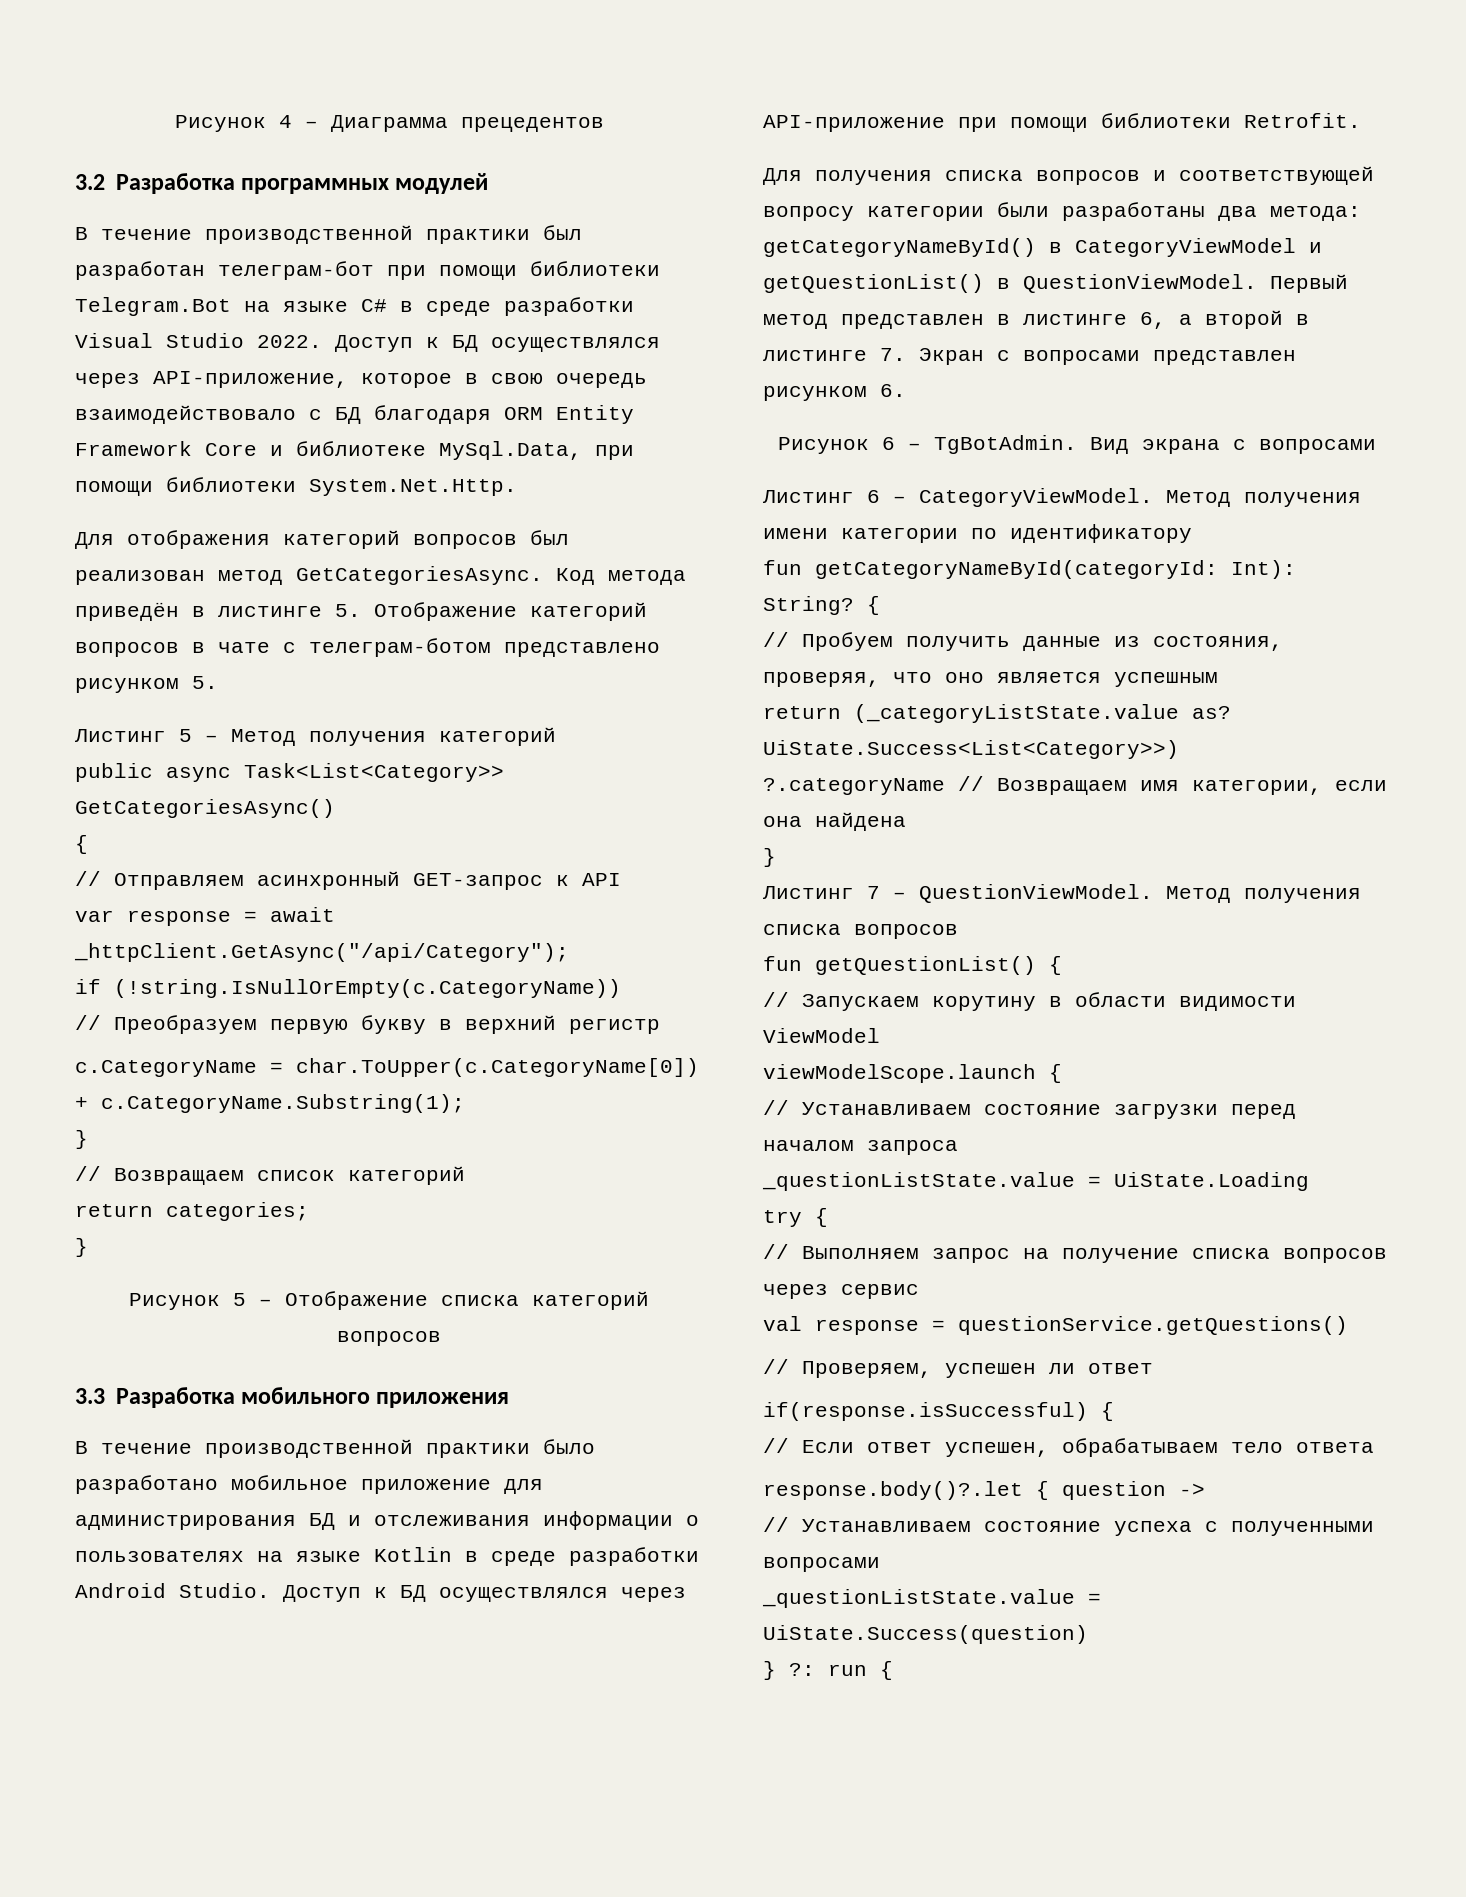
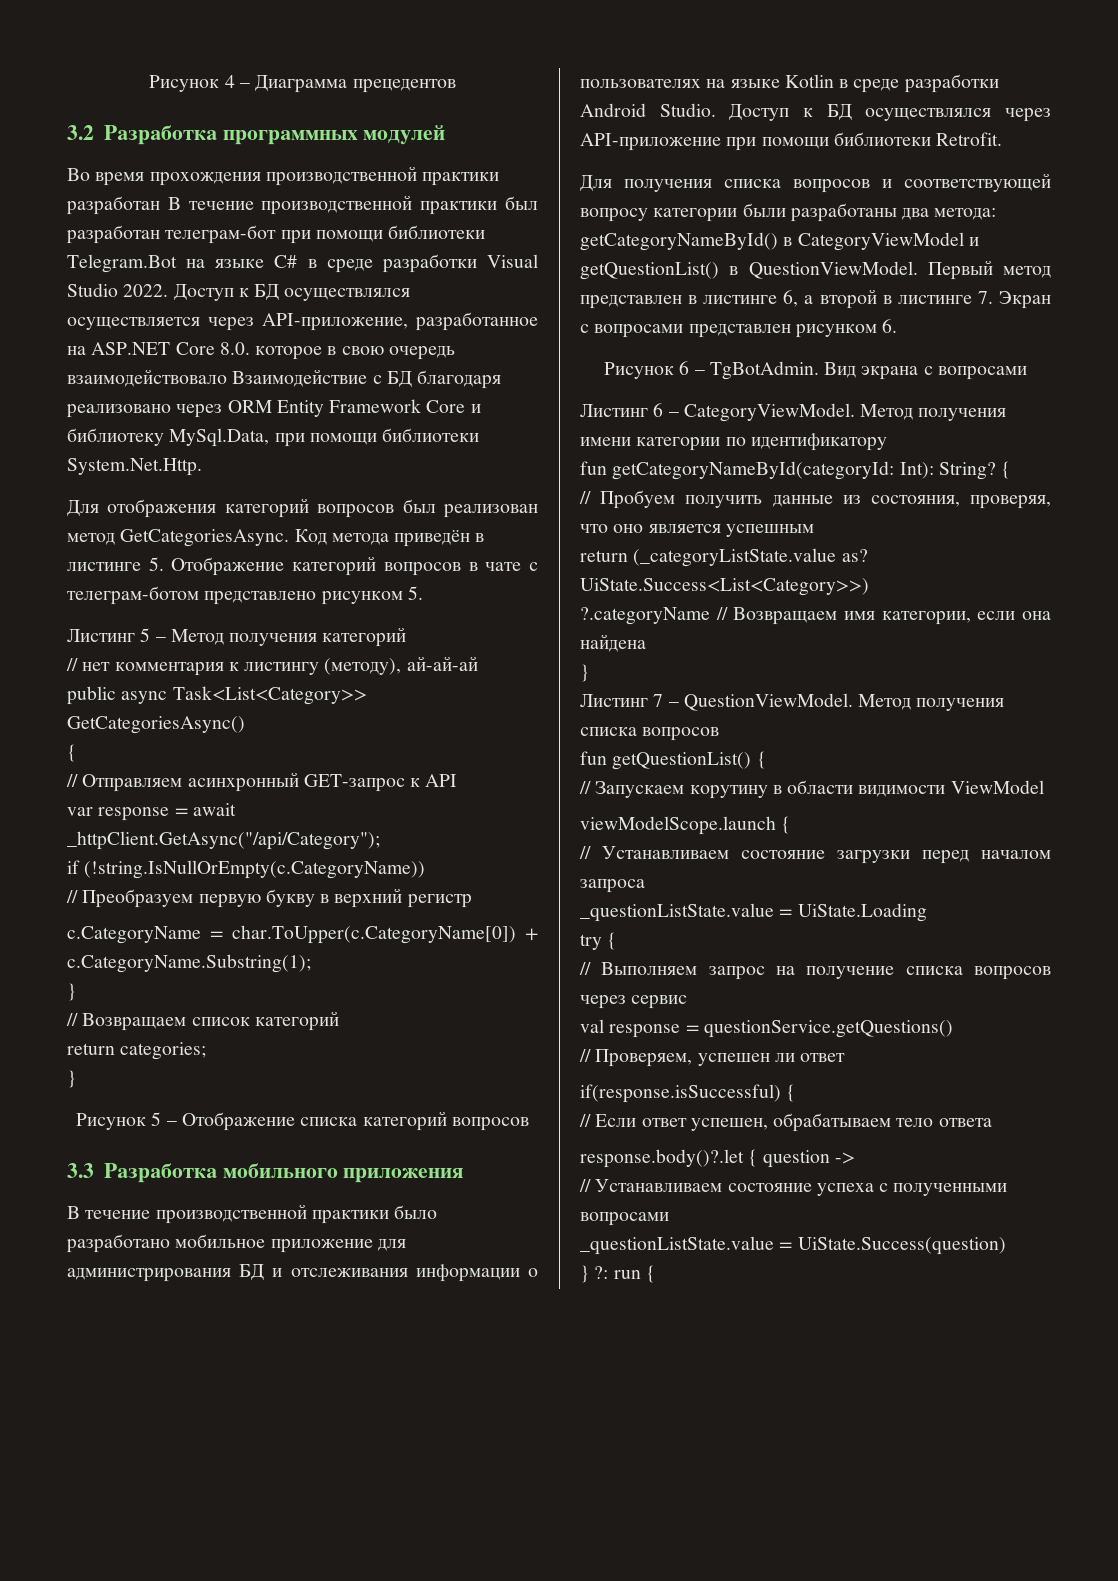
- В течение производственной практики был разработан телеграм-бот при помощи библиотеки Telegram.Bot на языке C# в среде разработки Visual Studio 2022.
+ Во время прохождения производственной практики разработан В течение производственной практики был разработан телеграм-бот при помощи библиотеки Telegram.Bot на языке C# в среде разработки Visual Studio 2022.
- Доступ к БД осуществлялся через API-приложение, которое в свою очередь взаимодействовало с БД благодаря ORM Entity Framework Core и библиотеке MySql.Data, при помощи библиотеки System.Net.Http.
+ Доступ к БД осуществлялся осуществляется через API-приложение, разработанное на ASP.NET Core 8.0. которое в свою очередь взаимодействовало Взаимодействие с БД благодаря реализовано через ORM Entity Framework Core и библиотеку MySql.Data, при помощи библиотеки System.Net.Http.
+ // нет комментария к листингу (методу), ай-ай-ай

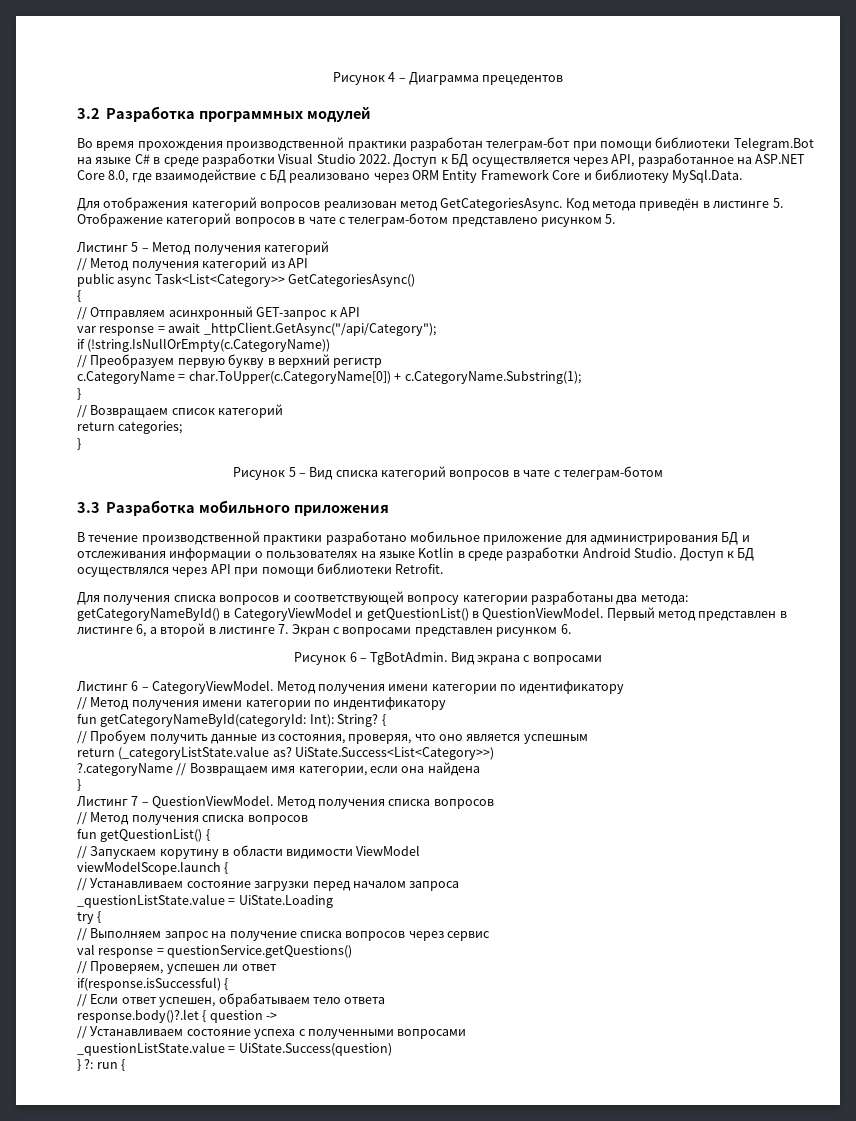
- Во время прохождения производственной практики разработан В течение производственной практики был разработан телеграм-бот при помощи библиотеки Telegram.Bot на языке C# в среде разработки Visual Studio 2022.
+ Во время прохождения производственной практики разработан телеграм-бот при помощи библиотеки Telegram.Bot на языке C# в среде разработки Visual Studio 2022.
- Доступ к БД осуществлялся осуществляется через API-приложение, разработанное на ASP.NET Core 8.0. которое в свою очередь взаимодействовало Взаимодействие с БД благодаря реализовано через ORM Entity Framework Core и библиотеку MySql.Data, при помощи библиотеки System.Net.Http.
+ Доступ к БД осуществляется через API, разработанное на ASP.NET Core 8.0, где взаимодействие с БД реализовано через ORM Entity Framework Core и библиотеку MySql.Data.
- Для отображения категорий вопросов был реализован метод GetCategoriesAsync.
+ Для отображения категорий вопросов реализован метод GetCategoriesAsync.
- // нет комментария к листингу (методу), ай-ай-ай
+ // Метод получения категорий из API
- Рисунок 5 – Отображение списка категорий вопросов
+ Рисунок 5 – Вид списка категорий вопросов в чате с телеграм-ботом
- В течение производственной практики было разработано мобильное приложение для администрирования БД и отслеживания информации о пользователях на языке Kotlin в среде разработки Android Studio.
+ В течение производственной практики разработано мобильное приложение для администрирования БД и отслеживания информации о пользователях на языке Kotlin в среде разработки Android Studio.
- Доступ к БД осуществлялся через API-приложение при помощи библиотеки Retrofit.
+ Доступ к БД осуществлялся через API при помощи библиотеки Retrofit.
- Для получения списка вопросов и соответствующей вопросу категории были разработаны два метода: getCategoryNameById() в CategoryViewModel и getQuestionList() в QuestionViewModel.
+ Для получения списка вопросов и соответствующей вопросу категории разработаны два метода: getCategoryNameById() в CategoryViewModel и getQuestionList() в QuestionViewModel.
+ // Метод получения имени категории по индентификатору
+ // Метод получения списка вопросов

